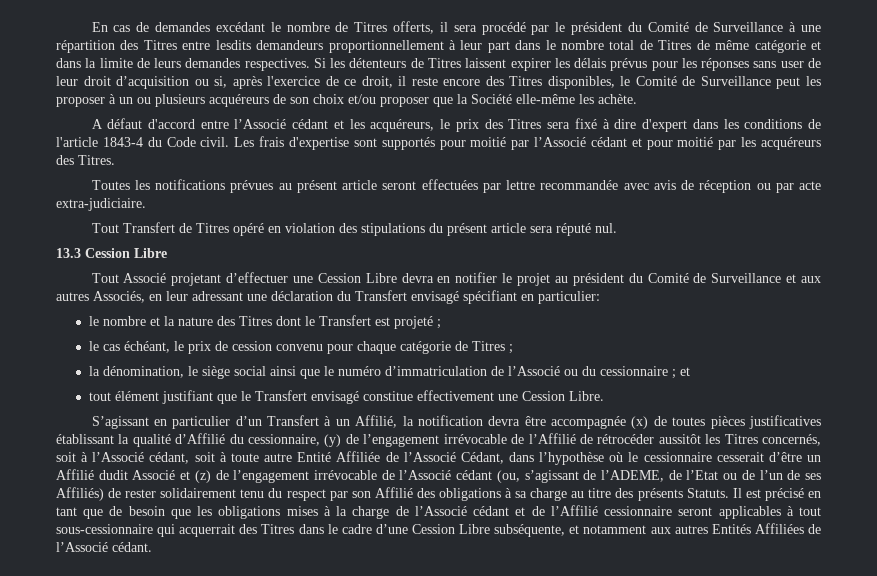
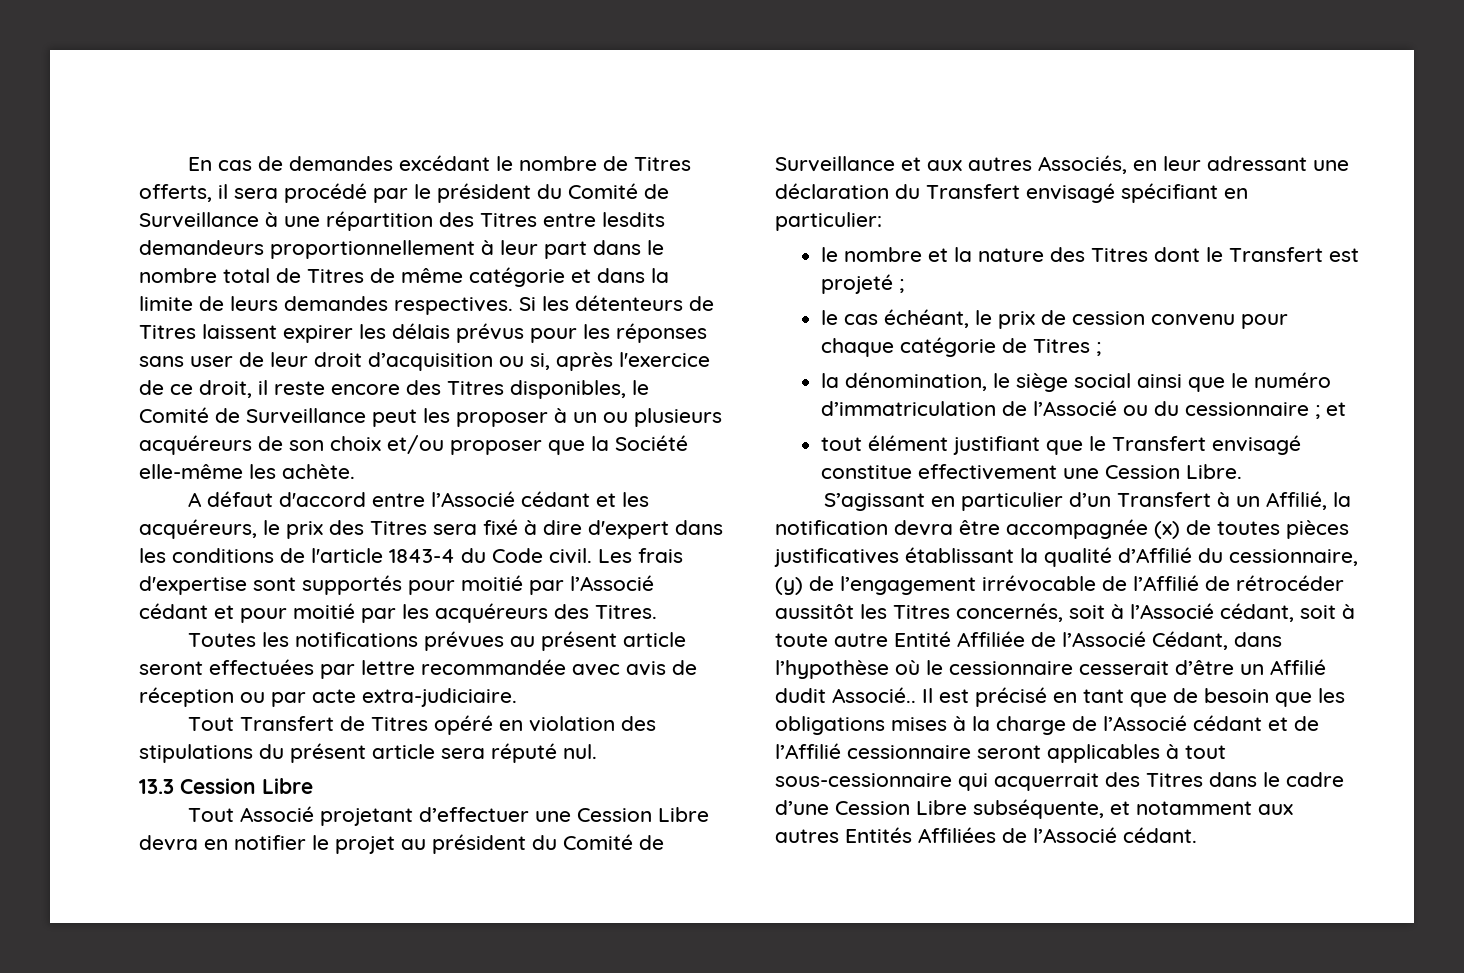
- S’agissant en particulier d’un Transfert à un Affilié, la notification devra être accompagnée (x) de toutes pièces justificatives établissant la qualité d’Affilié du cessionnaire, (y) de l’engagement irrévocable de l’Affilié de rétrocéder aussitôt les Titres concernés, soit à l’Associé cédant, soit à toute autre Entité Affiliée de l’Associé Cédant, dans l’hypothèse où le cessionnaire cesserait d’être un Affilié dudit Associé et (z) de l’engagement irrévocable de l’Associé cédant (ou, s’agissant de l’ADEME, de l’Etat ou de l’un de ses Affiliés) de rester solidairement tenu du respect par son Affilié des obligations à sa charge au titre des présents Statuts.
+ S’agissant en particulier d’un Transfert à un Affilié, la notification devra être accompagnée (x) de toutes pièces justificatives établissant la qualité d’Affilié du cessionnaire, (y) de l’engagement irrévocable de l’Affilié de rétrocéder aussitôt les Titres concernés, soit à l’Associé cédant, soit à toute autre Entité Affiliée de l’Associé Cédant, dans l’hypothèse où le cessionnaire cesserait d’être un Affilié dudit Associé..

